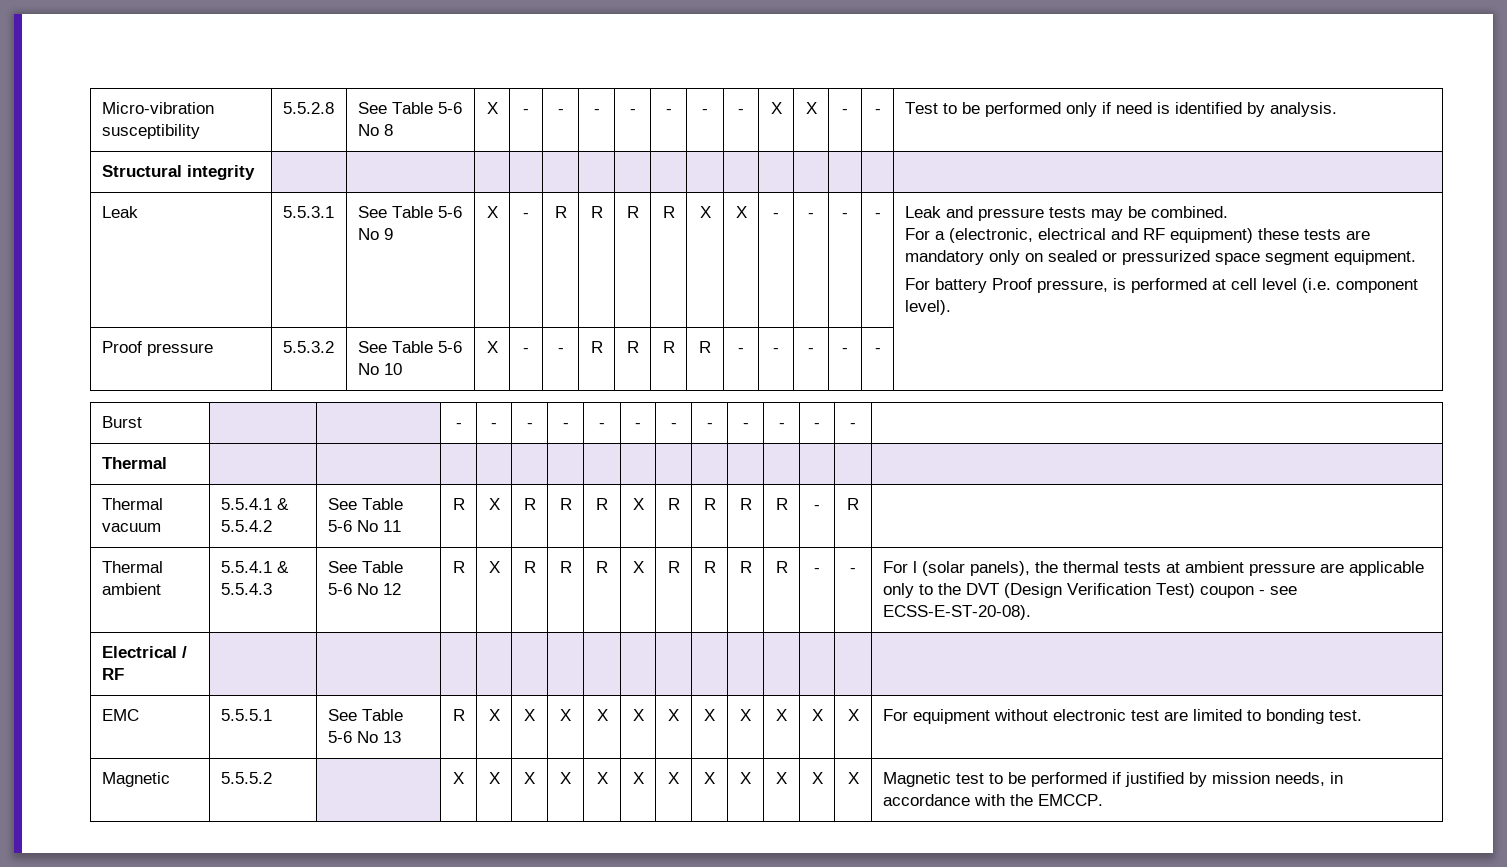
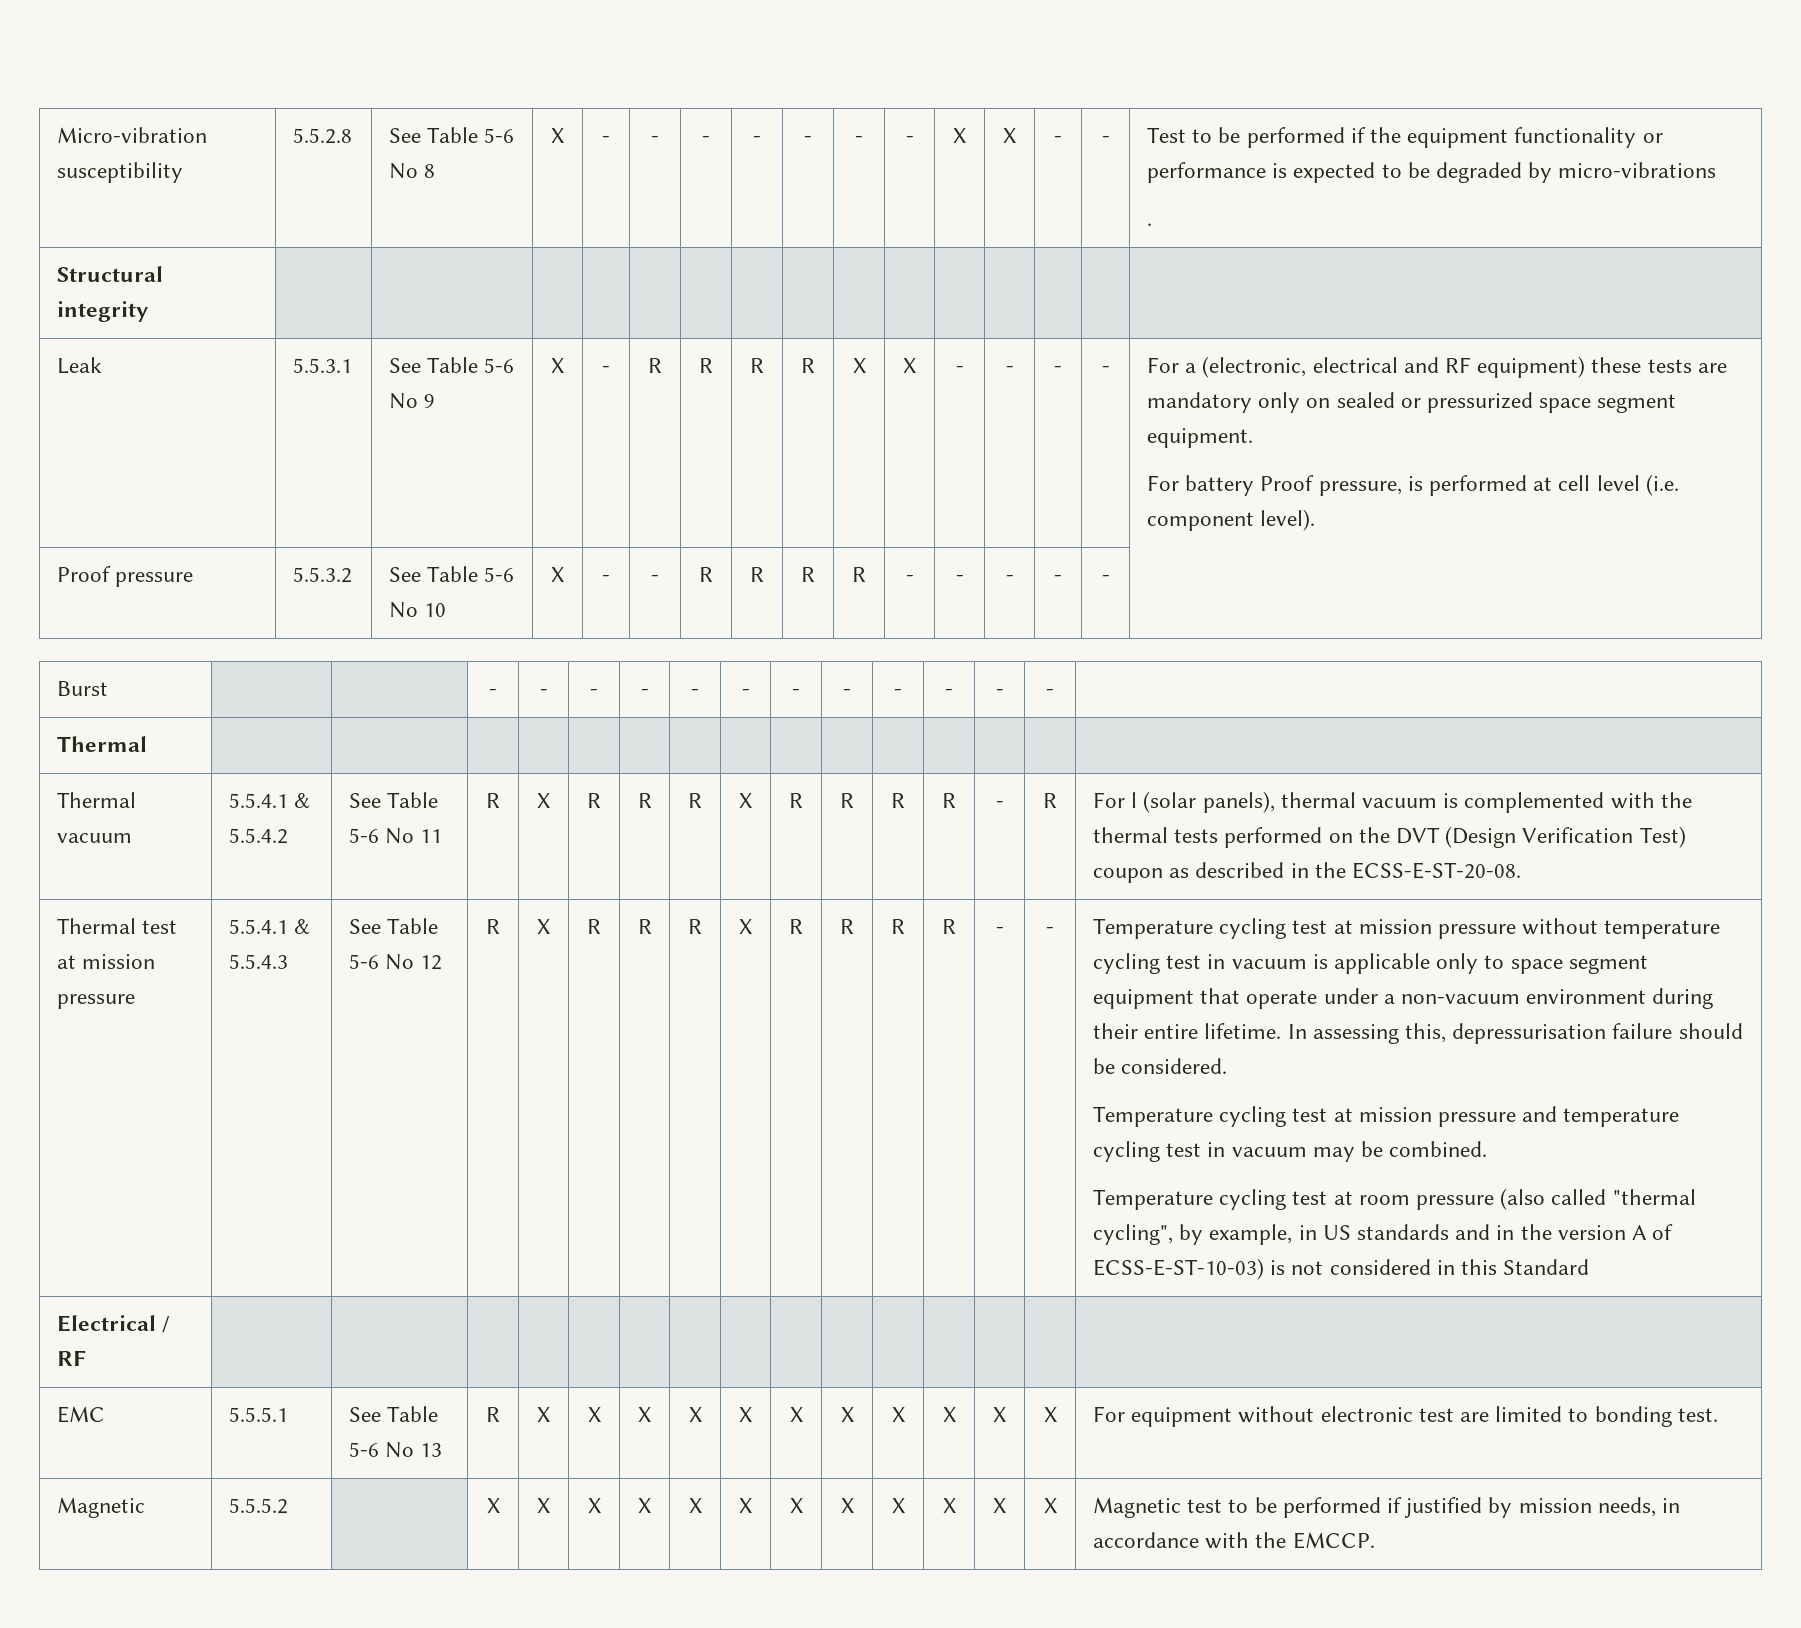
- Micro-vibration susceptibility | 5.5.2.8 | See Table 5-6 No 8 | X | - | - | - | - | - | - | - | X | X | - | - | Test to be performed only if need is identified by analysis.
+ Micro-vibration susceptibility | 5.5.2.8 | See Table 5-6 No 8 | X | - | - | - | - | - | - | - | X | X | - | - | Test to be performed if the equipment functionality or performance is expected to be degraded by micro-vibrations
+ .
- Leak and pressure tests may be combined.
- Thermal ambient
+ For l (solar panels), thermal vacuum is complemented with the thermal tests performed on the DVT (Design Verification Test) coupon as described in the ECSS-E-ST-20-08.
+ Thermal test at mission pressure
- For l (solar panels), the thermal tests at ambient pressure are applicable only to the DVT (Design Verification Test) coupon - see ECSS-E-ST-20-08).
+ Temperature cycling test at mission pressure without temperature cycling test in vacuum is applicable only to space segment equipment that operate under a non-vacuum environment during their entire lifetime. In assessing this, depressurisation failure should be considered.
+ Temperature cycling test at mission pressure and temperature cycling test in vacuum may be combined.
+ Temperature cycling test at room pressure (also called "thermal cycling", by example, in US standards and in the version A of ECSS-E-ST-10-03) is not considered in this Standard

